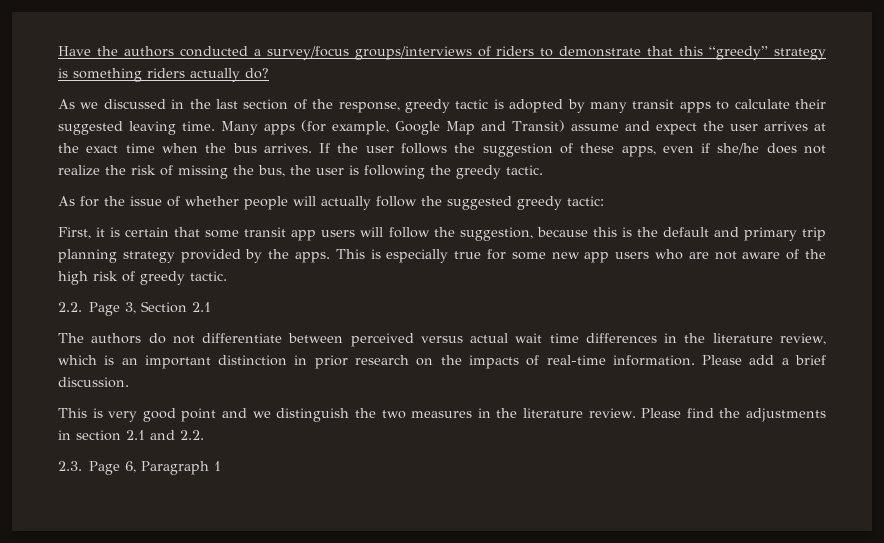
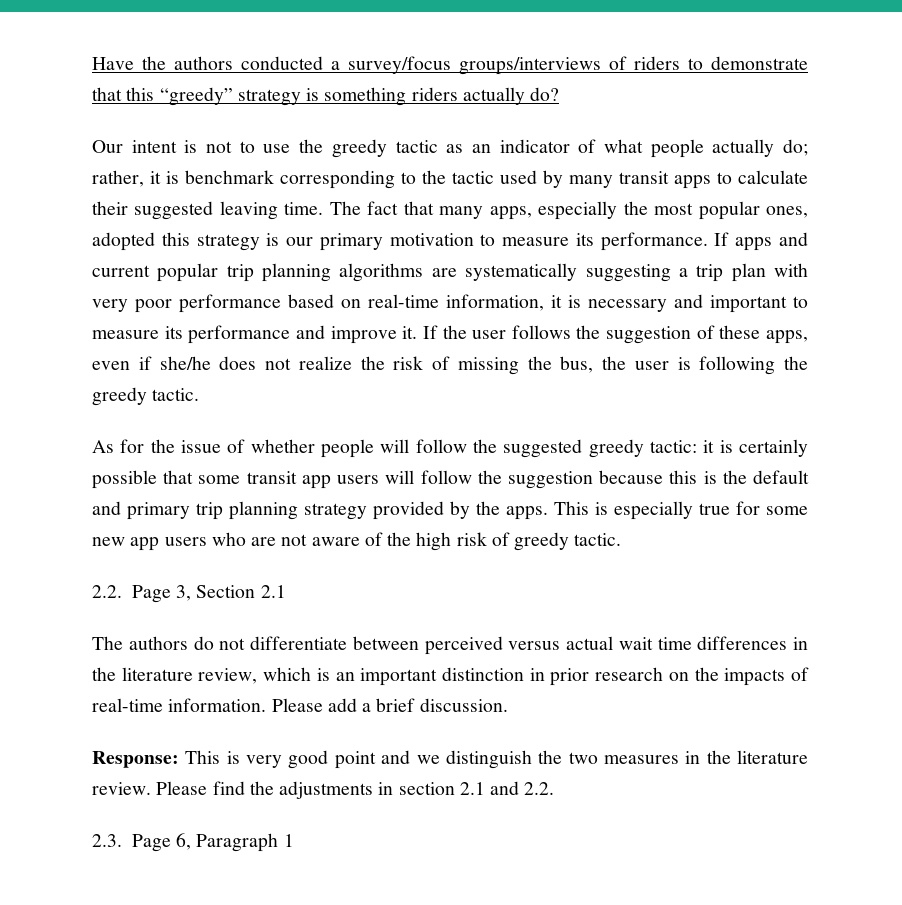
- As we discussed in the last section of the response, greedy tactic is adopted by many transit apps to calculate their suggested leaving time.
+ Our intent is not to use the greedy tactic as an indicator of what people actually do; rather, it is benchmark corresponding to the tactic used by many transit apps to calculate their suggested leaving time.
- Many apps (for example, Google Map and Transit) assume and expect the user arrives at the exact time when the bus arrives.
+ The fact that many apps, especially the most popular ones, adopted this strategy is our primary motivation to measure its performance. If apps and current popular trip planning algorithms are systematically suggesting a trip plan with very poor performance based on real-time information, it is necessary and important to measure its performance and improve it.
- As for the issue of whether people will actually follow the suggested greedy tactic:
- First, it is certain that some transit app users will follow the suggestion, because this is the default and primary trip planning strategy provided by the apps.
+ As for the issue of whether people will follow the suggested greedy tactic: it is certainly possible that some transit app users will follow the suggestion because this is the default and primary trip planning strategy provided by the apps.
- This is very good point and we distinguish the two measures in the literature review.
+ Response: This is very good point and we distinguish the two measures in the literature review.

